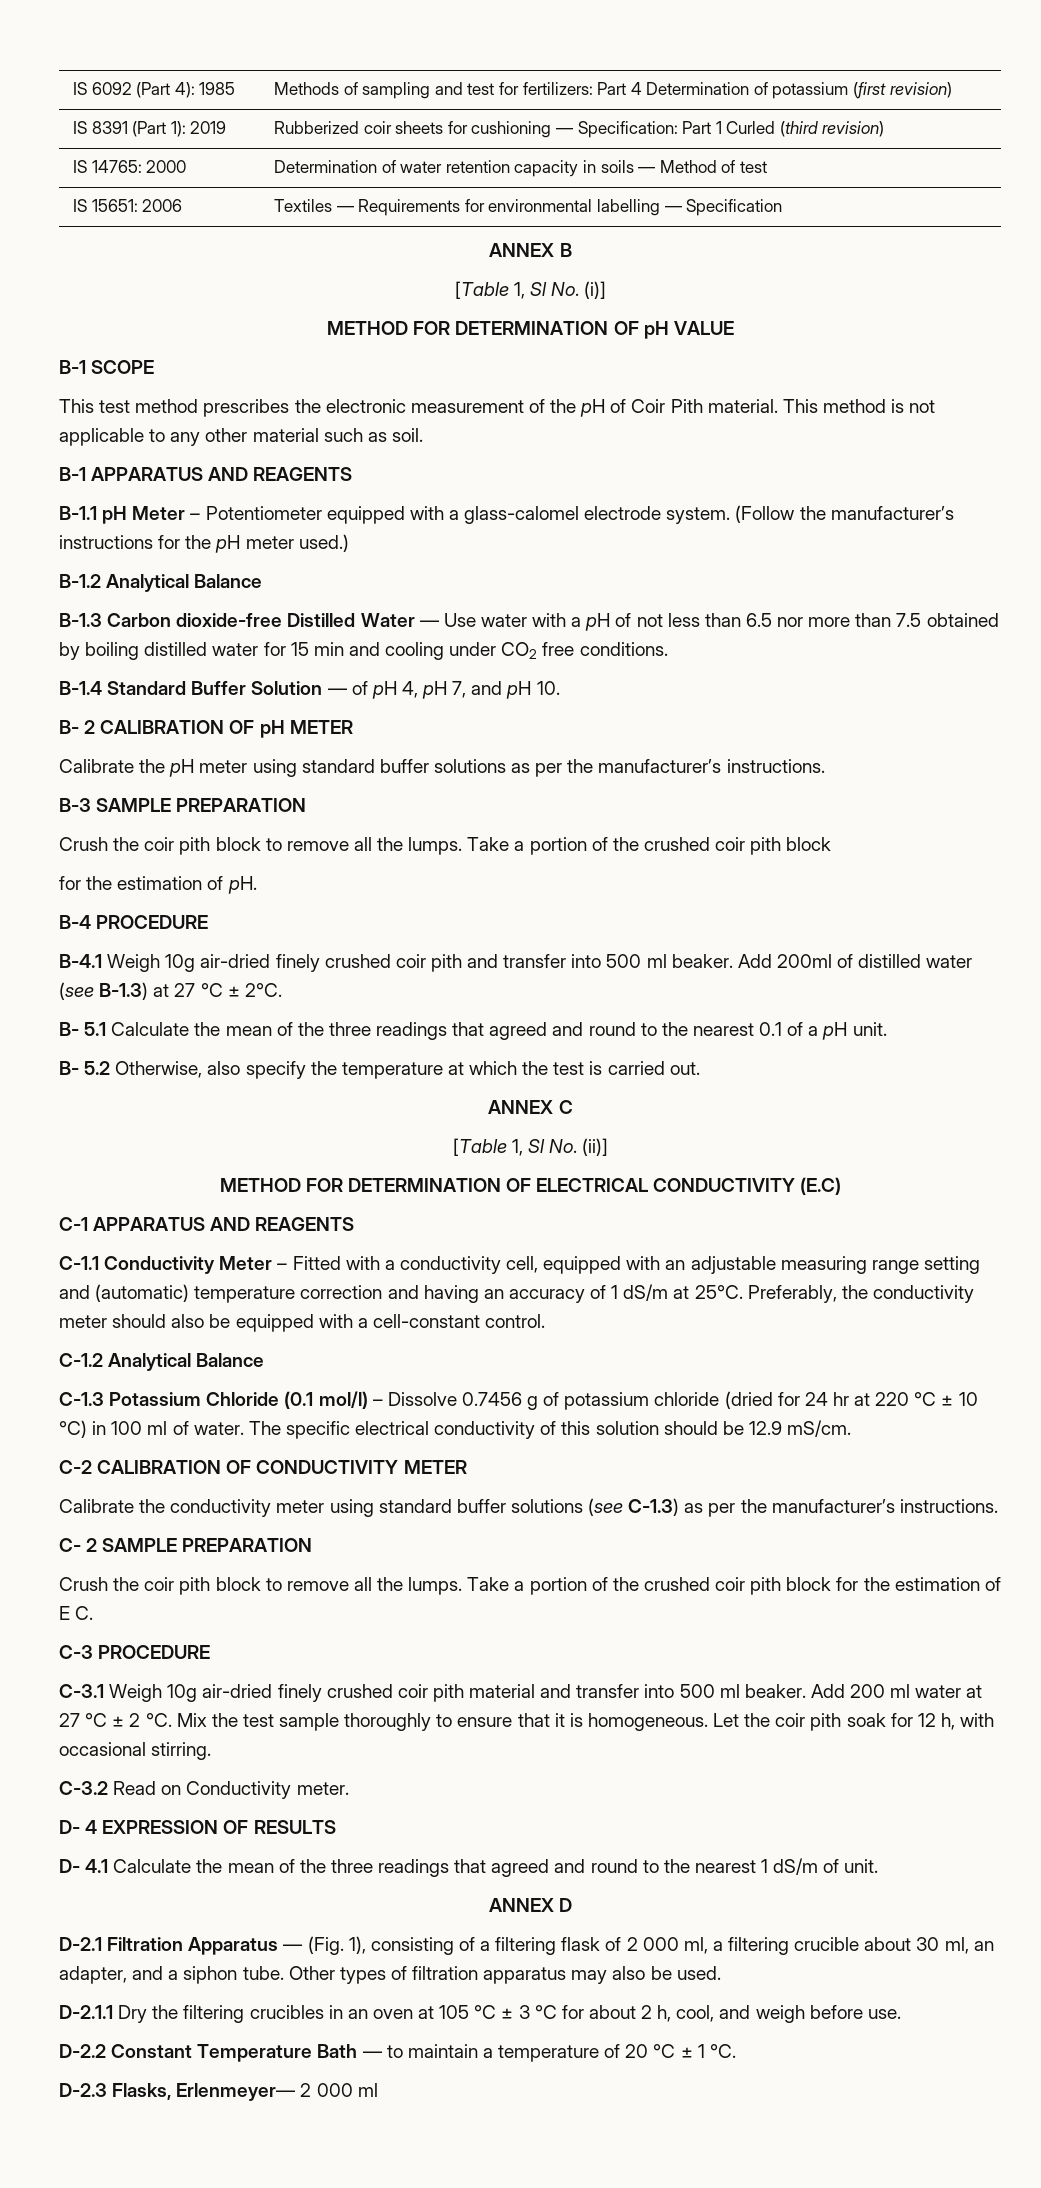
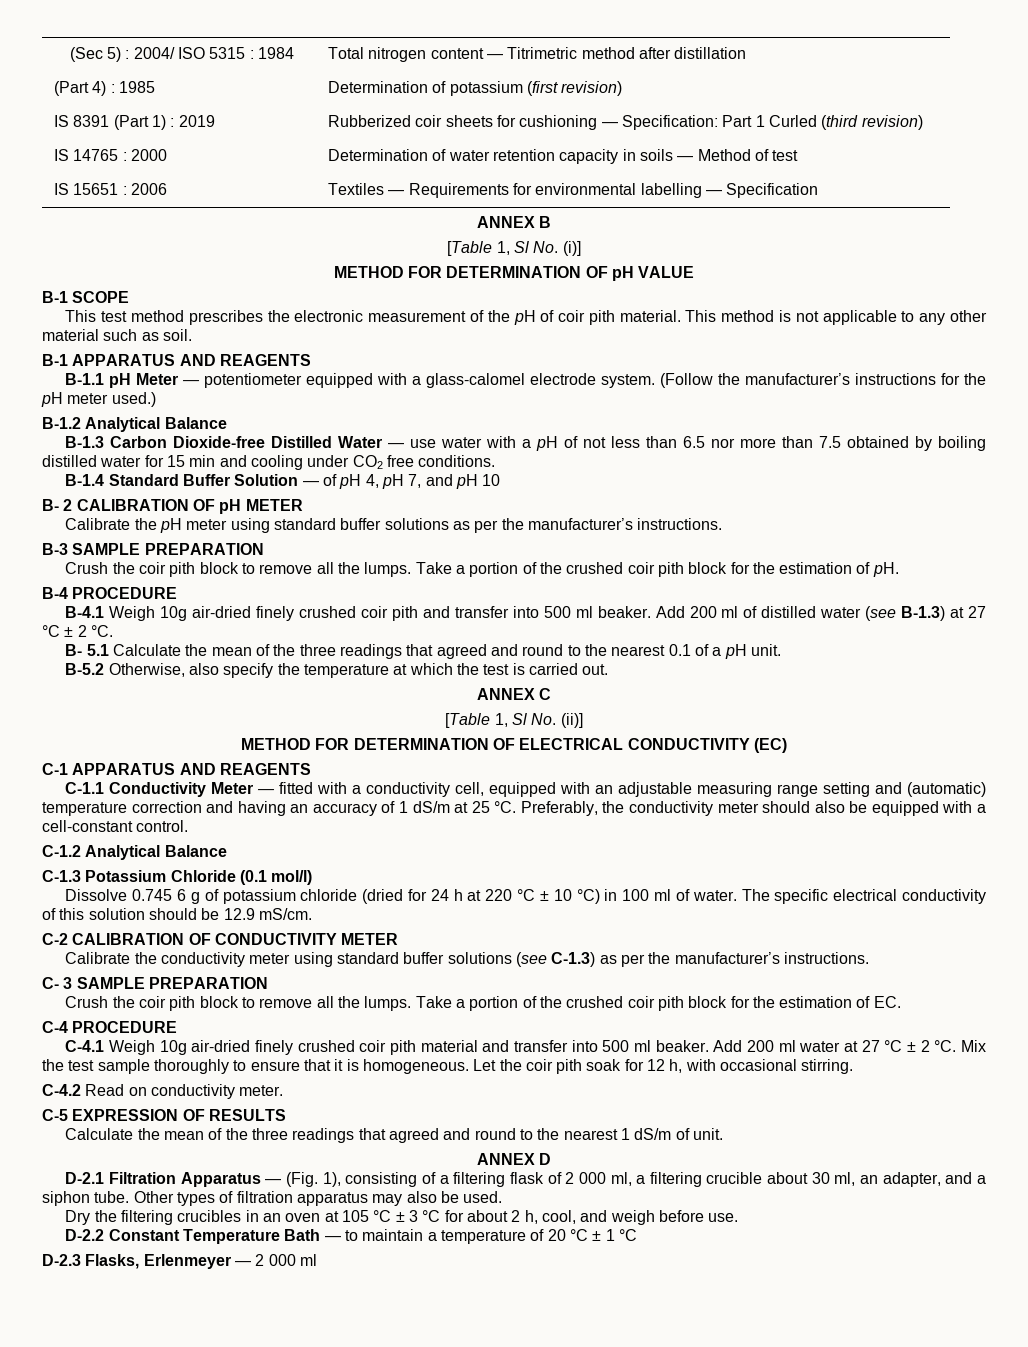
- IS 6092 (Part 4): 1985 | Methods of sampling and test for fertilizers: Part 4 Determination of potassium (first revision)
+ (Sec 5) : 2004/ ISO 5315 : 1984 | Total nitrogen content — Titrimetric method after distillation
+ (Part 4) : 1985 | Determination of potassium (first revision)
- IS 8391 (Part 1): 2019 | Rubberized coir sheets for cushioning — Specification: Part 1 Curled (third revision)
+ IS 8391 (Part 1) : 2019 | Rubberized coir sheets for cushioning — Specification: Part 1 Curled (third revision)
- IS 14765: 2000 | Determination of water retention capacity in soils — Method of test
+ IS 14765 : 2000 | Determination of water retention capacity in soils — Method of test
- IS 15651: 2006 | Textiles — Requirements for environmental labelling — Specification
+ IS 15651 : 2006 | Textiles — Requirements for environmental labelling — Specification
- This test method prescribes the electronic measurement of the pH of Coir Pith material.
+ This test method prescribes the electronic measurement of the pH of coir pith material.
- B-1.1 pH Meter – Potentiometer equipped with a glass-calomel electrode system.
+ B-1.1 pH Meter — potentiometer equipped with a glass-calomel electrode system.
- B-1.3 Carbon dioxide-free Distilled Water — Use water with a pH of not less than 6.5 nor more than 7.5 obtained by boiling distilled water for 15 min and cooling under CO2 free conditions.
+ B-1.3 Carbon Dioxide-free Distilled Water — use water with a pH of not less than 6.5 nor more than 7.5 obtained by boiling distilled water for 15 min and cooling under CO2 free conditions.
- B-1.4 Standard Buffer Solution — of pH 4, pH 7, and pH 10.
+ B-1.4 Standard Buffer Solution — of pH 4, pH 7, and pH 10
  B-3 SAMPLE PREPARATION
- Crush the coir pith block to remove all the lumps. Take a portion of the crushed coir pith block
- for the estimation of pH.
+ Crush the coir pith block to remove all the lumps. Take a portion of the crushed coir pith block for the estimation of pH.
- Add 200ml of distilled water (see B-1.3) at 27 °C ± 2°C.
+ Add 200 ml of distilled water (see B-1.3) at 27 °C ± 2 °C.
- B- 5.2 Otherwise, also specify the temperature at which the test is carried out.
+ B-5.2 Otherwise, also specify the temperature at which the test is carried out.
- METHOD FOR DETERMINATION OF ELECTRICAL CONDUCTIVITY (E.C)
+ METHOD FOR DETERMINATION OF ELECTRICAL CONDUCTIVITY (EC)
- C-1.1 Conductivity Meter – Fitted with a conductivity cell, equipped with an adjustable measuring range setting and (automatic) temperature correction and having an accuracy of 1 dS/m at 25°C.
+ C-1.1 Conductivity Meter — fitted with a conductivity cell, equipped with an adjustable measuring range setting and (automatic) temperature correction and having an accuracy of 1 dS/m at 25 °C.
- C-1.3 Potassium Chloride (0.1 mol/l) – Dissolve 0.7456 g of potassium chloride (dried for 24 hr at 220 °C ± 10 °C) in 100 ml of water.
+ C-1.3 Potassium Chloride (0.1 mol/l)
+ Dissolve 0.745 6 g of potassium chloride (dried for 24 h at 220 °C ± 10 °C) in 100 ml of water.
- C- 2 SAMPLE PREPARATION
+ C- 3 SAMPLE PREPARATION
- Take a portion of the crushed coir pith block for the estimation of E C.
- C-3 PROCEDURE
- C-3.1 Weigh 10g air-dried finely crushed coir pith material and transfer into 500 ml beaker.
+ Take a portion of the crushed coir pith block for the estimation of EC.
+ C-4 PROCEDURE
+ C-4.1 Weigh 10g air-dried finely crushed coir pith material and transfer into 500 ml beaker.
- C-3.2 Read on Conductivity meter.
+ C-4.2 Read on conductivity meter.
- D- 4 EXPRESSION OF RESULTS
+ C-5 EXPRESSION OF RESULTS
- D- 4.1 Calculate the mean of the three readings that agreed and round to the nearest 1 dS/m of unit.
+ Calculate the mean of the three readings that agreed and round to the nearest 1 dS/m of unit.
- D-2.1.1 Dry the filtering crucibles in an oven at 105 °C ± 3 °C for about 2 h, cool, and weigh before use.
+ Dry the filtering crucibles in an oven at 105 °C ± 3 °C for about 2 h, cool, and weigh before use.
- D-2.2 Constant Temperature Bath — to maintain a temperature of 20 °C ± 1 °C.
+ D-2.2 Constant Temperature Bath — to maintain a temperature of 20 °C ± 1 °C
- D-2.3 Flasks, Erlenmeyer— 2 000 ml
+ D-2.3 Flasks, Erlenmeyer — 2 000 ml

